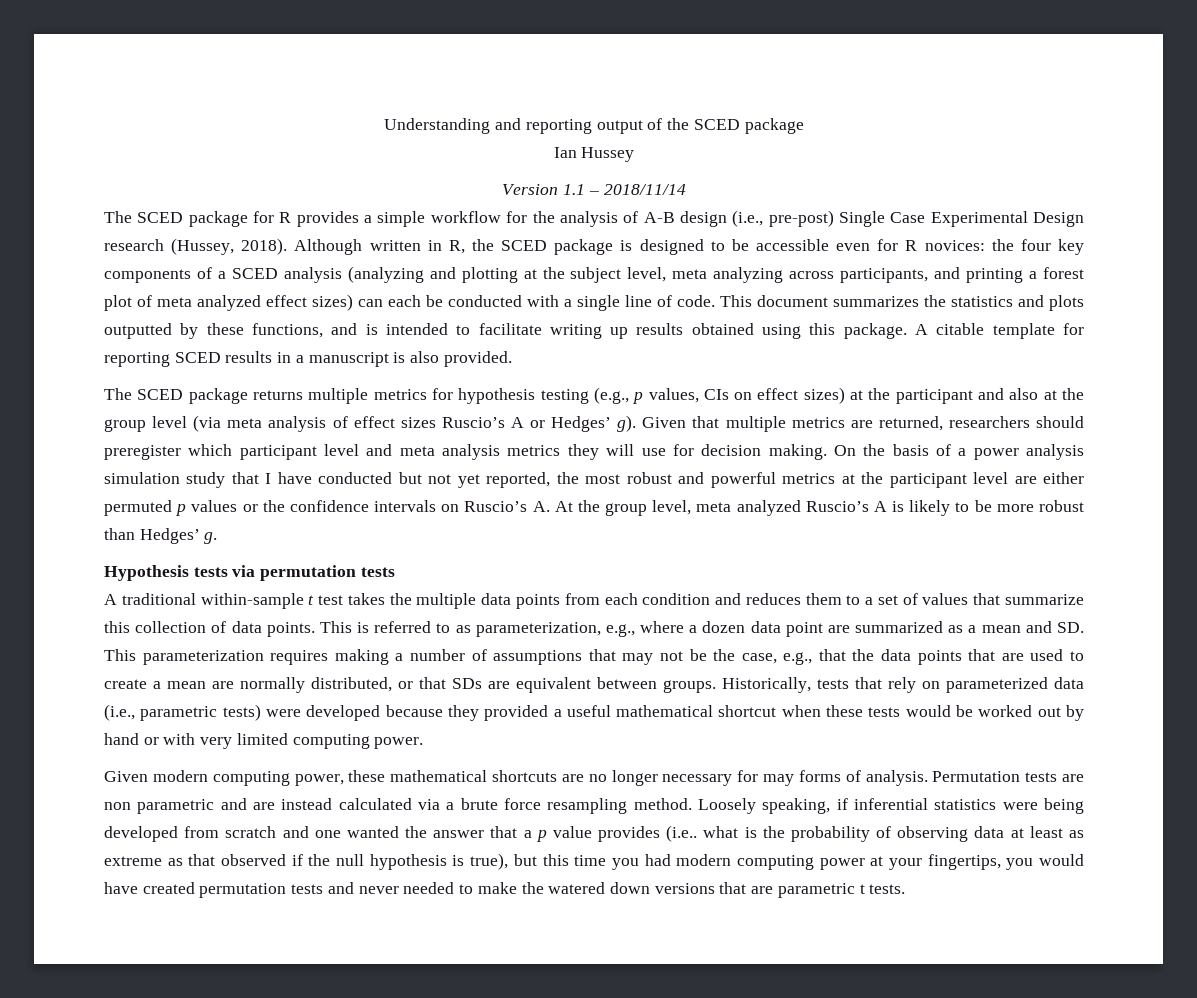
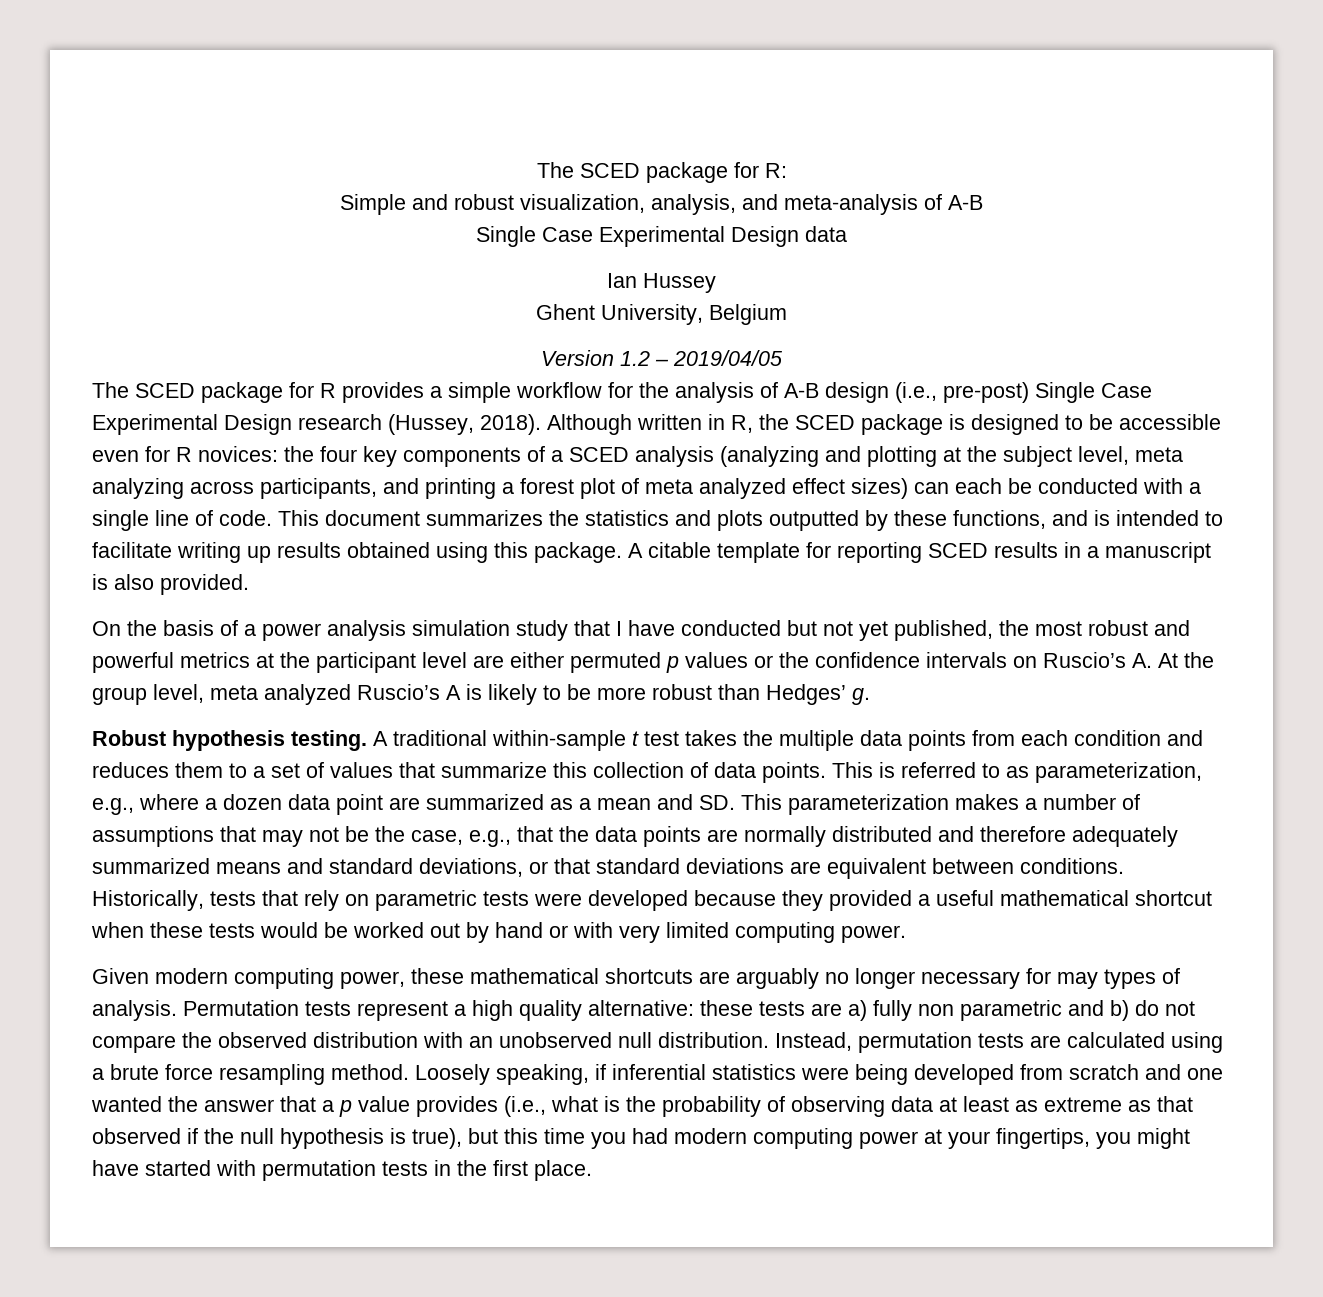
- Understanding and reporting output of the SCED package
+ The SCED package for R:
+ Simple and robust visualization, analysis, and meta-analysis of A-B
+ Single Case Experimental Design data
  Ian Hussey
- Version 1.1 – 2018/11/14
+ Ghent University, Belgium
+ Version 1.2 – 2019/04/05
- The SCED package returns multiple metrics for hypothesis testing (e.g., p values, CIs on effect sizes) at the participant and also at the group level (via meta analysis of effect sizes Ruscio’s A or Hedges’ g). Given that multiple metrics are returned, researchers should preregister which participant level and meta analysis metrics they will use for decision making. On the basis of a power analysis simulation study that I have conducted but not yet reported, the most robust and powerful metrics at the participant level are either permuted p values or the confidence intervals on Ruscio’s A. At the group level, meta analyzed Ruscio’s A is likely to be more robust than Hedges’ g.
+ On the basis of a power analysis simulation study that I have conducted but not yet published, the most robust and powerful metrics at the participant level are either permuted p values or the confidence intervals on Ruscio’s A. At the group level, meta analyzed Ruscio’s A is likely to be more robust than Hedges’ g.
- Hypothesis tests via permutation tests
- A traditional within-sample t test takes the multiple data points from each condition and reduces them to a set of values that summarize this collection of data points.
+ Robust hypothesis testing. A traditional within-sample t test takes the multiple data points from each condition and reduces them to a set of values that summarize this collection of data points.
- This is referred to as parameterization, e.g., where a dozen data point are summarized as a mean and SD. This parameterization requires making a number of assumptions that may not be the case, e.g., that the data points that are used to create a mean are normally distributed, or that SDs are equivalent between groups.
+ This is referred to as parameterization, e.g., where a dozen data point are summarized as a mean and SD. This parameterization makes a number of assumptions that may not be the case, e.g., that the data points are normally distributed and therefore adequately summarized means and standard deviations, or that standard deviations are equivalent between conditions.
- Historically, tests that rely on parameterized data (i.e., parametric tests) were developed because they provided a useful mathematical shortcut when these tests would be worked out by hand or with very limited computing power.
+ Historically, tests that rely on parametric tests were developed because they provided a useful mathematical shortcut when these tests would be worked out by hand or with very limited computing power.
- Given modern computing power, these mathematical shortcuts are no longer necessary for may forms of analysis.
+ Given modern computing power, these mathematical shortcuts are arguably no longer necessary for may types of analysis.
- Permutation tests are non parametric and are instead calculated via a brute force resampling method.
+ Permutation tests represent a high quality alternative: these tests are a) fully non parametric and b) do not compare the observed distribution with an unobserved null distribution. Instead, permutation tests are calculated using a brute force resampling method.
- Loosely speaking, if inferential statistics were being developed from scratch and one wanted the answer that a p value provides (i.e.. what is the probability of observing data at least as extreme as that observed if the null hypothesis is true), but this time you had modern computing power at your fingertips, you would have created permutation tests and never needed to make the watered down versions that are parametric t tests.
+ Loosely speaking, if inferential statistics were being developed from scratch and one wanted the answer that a p value provides (i.e., what is the probability of observing data at least as extreme as that observed if the null hypothesis is true), but this time you had modern computing power at your fingertips, you might have started with permutation tests in the first place.

